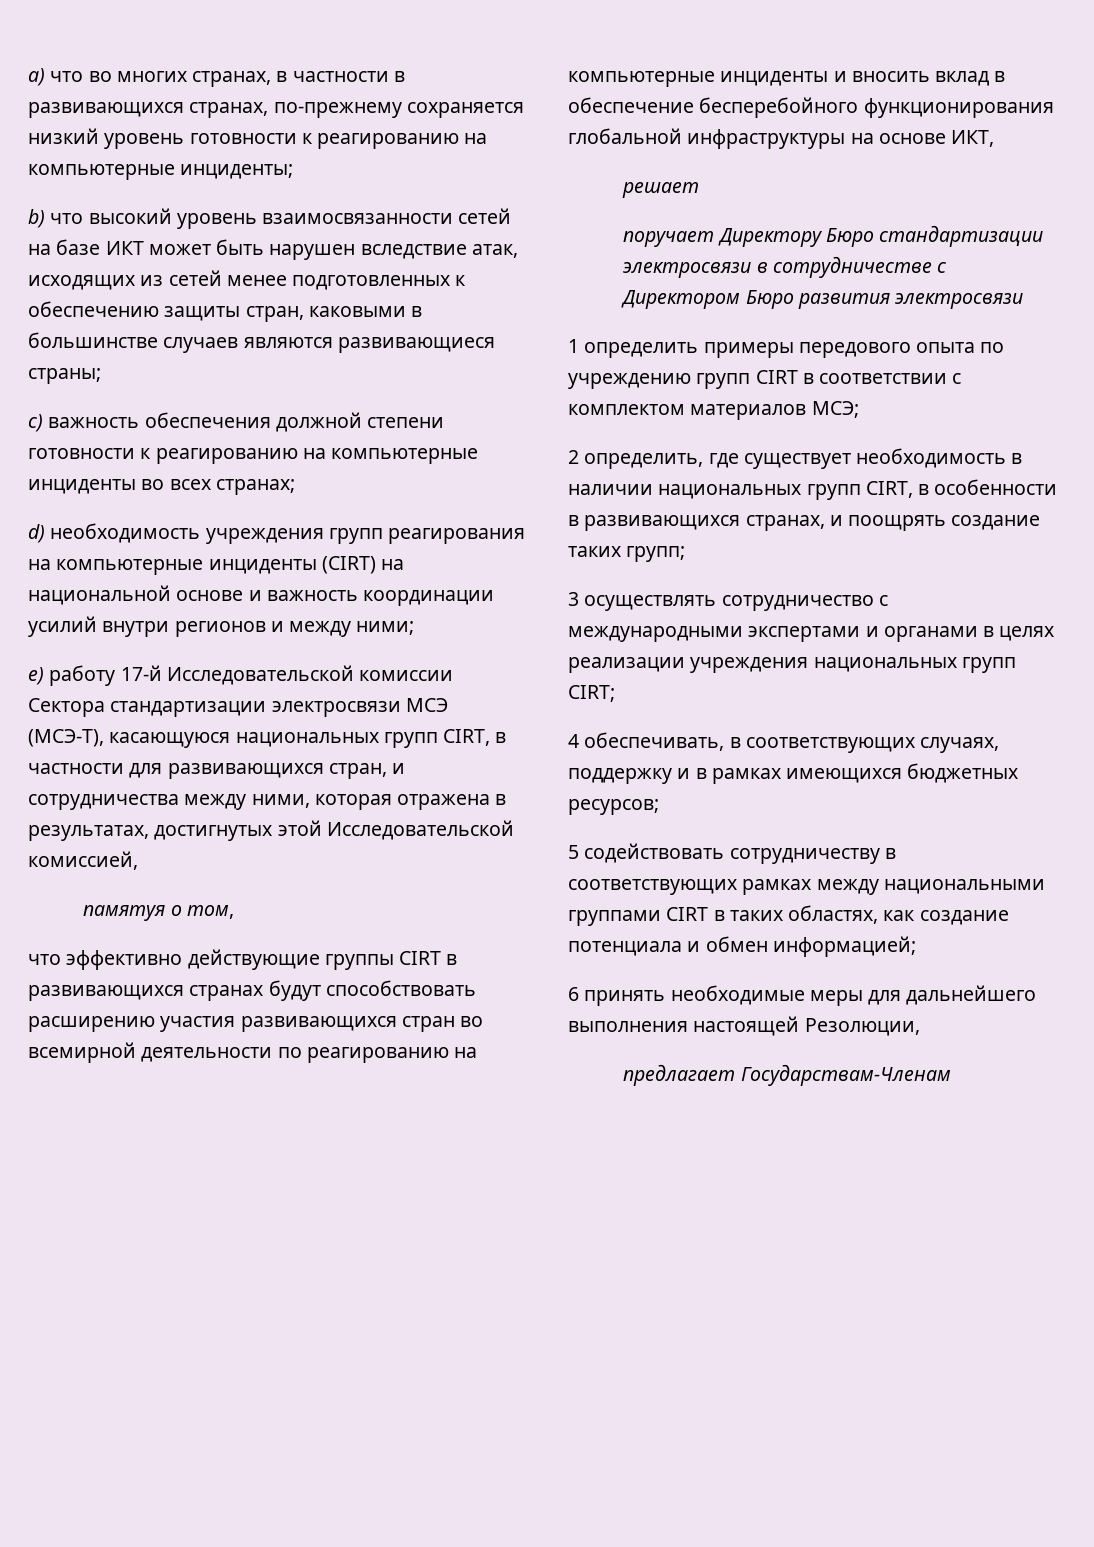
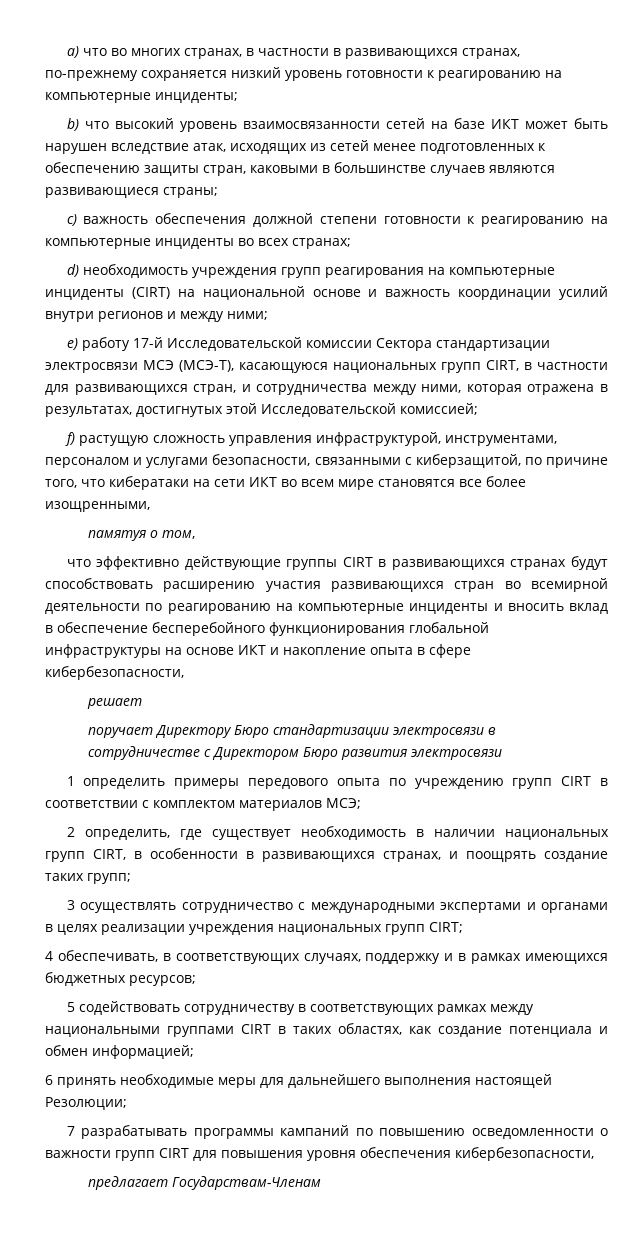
- e) работу 17-й Исследовательской комиссии Сектора стандартизации электросвязи МСЭ (МСЭ-Т), касающуюся национальных групп CIRT, в частности для развивающихся стран, и сотрудничества между ними, которая отражена в результатах, достигнутых этой Исследовательской комиссией,
+ e) работу 17-й Исследовательской комиссии Сектора стандартизации электросвязи МСЭ (МСЭ-Т), касающуюся национальных групп CIRT, в частности для развивающихся стран, и сотрудничества между ними, которая отражена в результатах, достигнутых этой Исследовательской комиссией;
+ f) растущую сложность управления инфраструктурой, инструментами, персоналом и услугами безопасности, связанными с киберзащитой, по причине того, что кибератаки на сети ИКТ во всем мире становятся все более изощренными,
- что эффективно действующие группы CIRT в развивающихся странах будут способствовать расширению участия развивающихся стран во всемирной деятельности по реагированию на компьютерные инциденты и вносить вклад в обеспечение бесперебойного функционирования глобальной инфраструктуры на основе ИКТ,
+ что эффективно действующие группы CIRT в развивающихся странах будут способствовать расширению участия развивающихся стран во всемирной деятельности по реагированию на компьютерные инциденты и вносить вклад в обеспечение бесперебойного функционирования глобальной инфраструктуры на основе ИКТ и накопление опыта в сфере кибербезопасности,
- 6 принять необходимые меры для дальнейшего выполнения настоящей Резолюции,
+ 6 принять необходимые меры для дальнейшего выполнения настоящей Резолюции;
+ 7 разрабатывать программы кампаний по повышению осведомленности о важности групп CIRT для повышения уровня обеспечения кибербезопасности,

